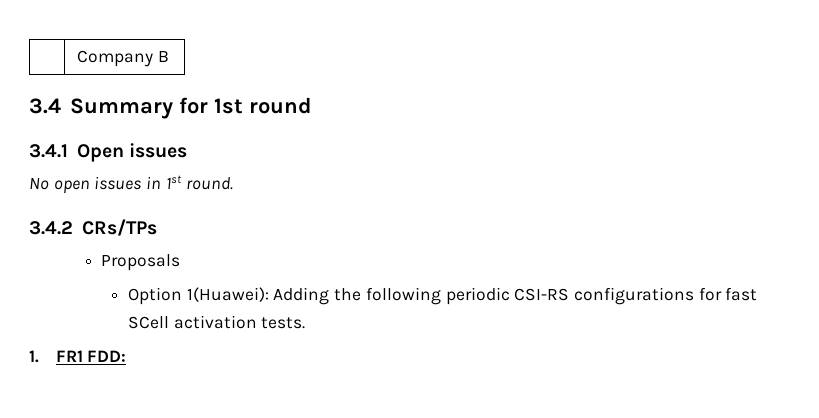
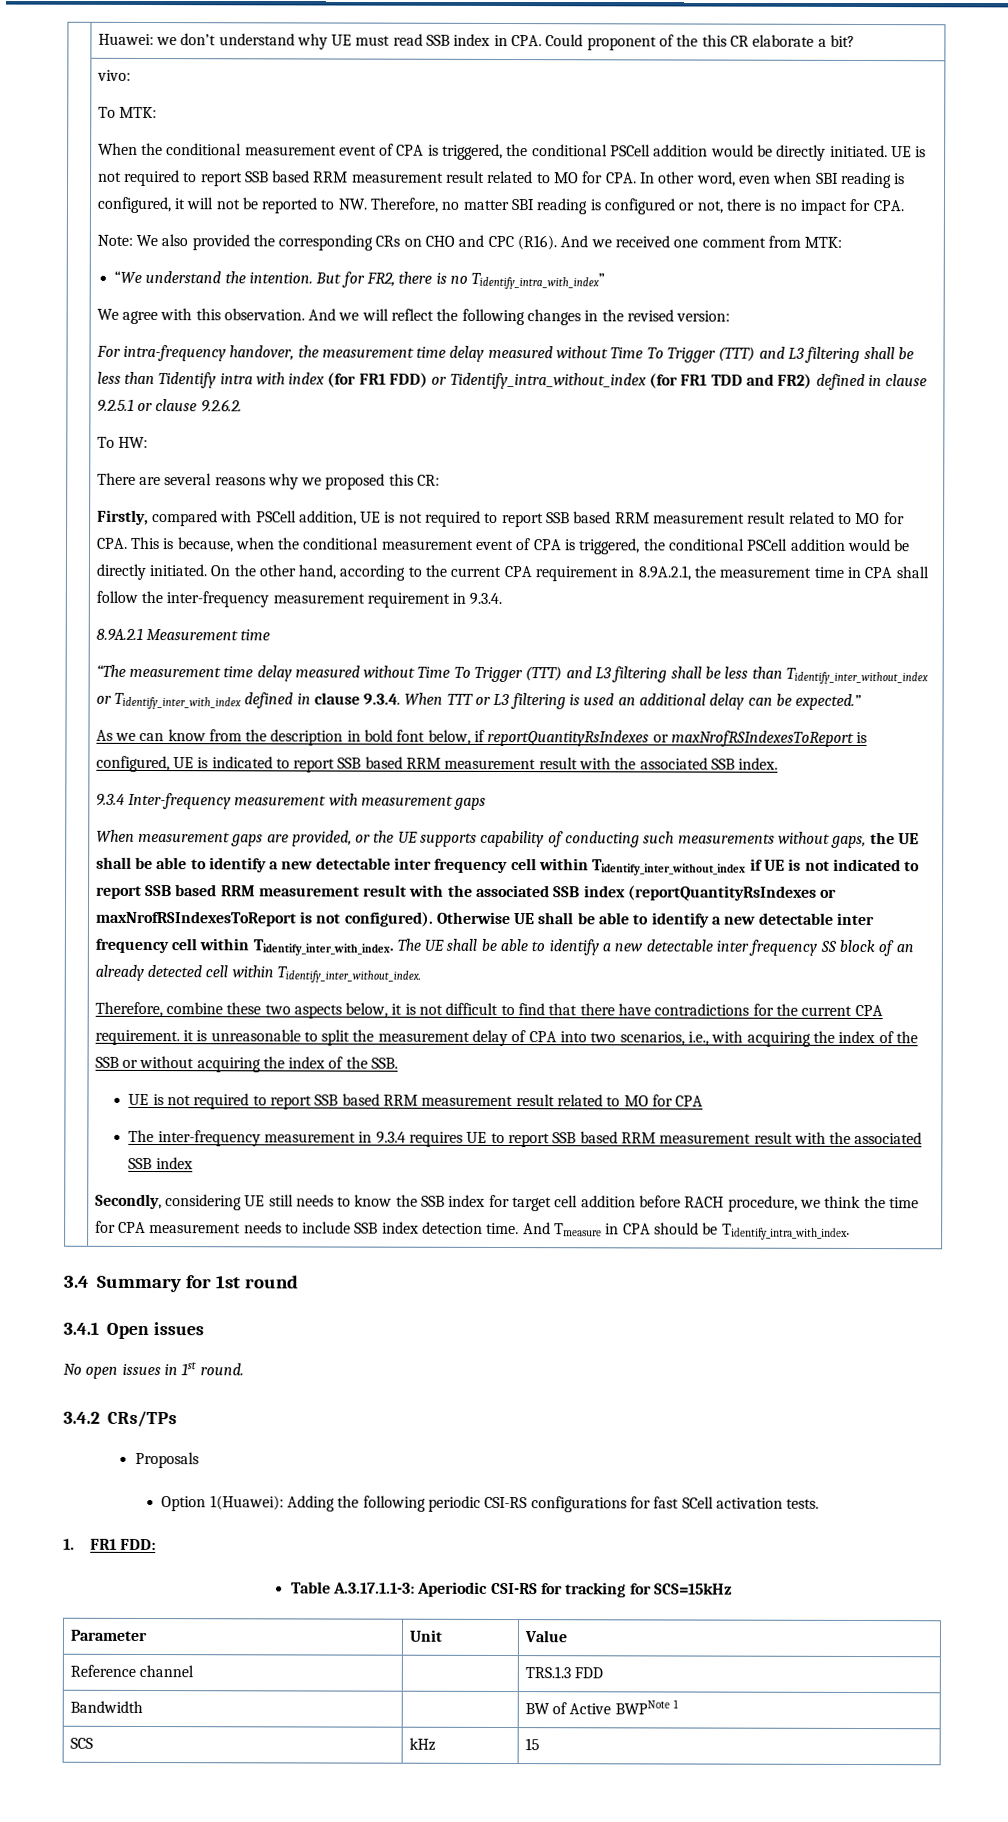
- | Company B
+ | Huawei: we don’t understand why UE must read SSB index in CPA. Could proponent of the this CR elaborate a bit?
+ | vivo:
+ To MTK:
+ When the conditional measurement event of CPA is triggered, the conditional PSCell addition would be directly initiated. UE is not required to report SSB based RRM measurement result related to MO for CPA. In other word, even when SBI reading is configured, it will not be reported to NW. Therefore, no matter SBI reading is configured or not, there is no impact for CPA.
+ Note: We also provided the corresponding CRs on CHO and CPC (R16). And we received one comment from MTK:
+ “We understand the intention. But for FR2, there is no Tidentify_intra_with_index”
+ We agree with this observation. And we will reflect the following changes in the revised version:
+ For intra-frequency handover, the measurement time delay measured without Time To Trigger (TTT) and L3 filtering shall be less than Tidentify intra with index (for FR1 FDD) or Tidentify_intra_without_index (for FR1 TDD and FR2) defined in clause 9.2.5.1 or clause 9.2.6.2.
+ To HW:
+ There are several reasons why we proposed this CR:
+ Firstly, compared with PSCell addition, UE is not required to report SSB based RRM measurement result related to MO for CPA. This is because, when the conditional measurement event of CPA is triggered, the conditional PSCell addition would be directly initiated. On the other hand, according to the current CPA requirement in 8.9A.2.1, the measurement time in CPA shall follow the inter-frequency measurement requirement in 9.3.4.
+ 8.9A.2.1 Measurement time
+ “The measurement time delay measured without Time To Trigger (TTT) and L3 filtering shall be less than Tidentify_inter_without_index or Tidentify_inter_with_index defined in clause 9.3.4. When TTT or L3 filtering is used an additional delay can be expected.”
+ As we can know from the description in bold font below, if reportQuantityRsIndexes or maxNrofRSIndexesToReport is configured, UE is indicated to report SSB based RRM measurement result with the associated SSB index.
+ 9.3.4 Inter-frequency measurement with measurement gaps
+ When measurement gaps are provided, or the UE supports capability of conducting such measurements without gaps, the UE shall be able to identify a new detectable inter frequency cell within Tidentify_inter_without_index if UE is not indicated to report SSB based RRM measurement result with the associated SSB index (reportQuantityRsIndexes or maxNrofRSIndexesToReport is not configured). Otherwise UE shall be able to identify a new detectable inter frequency cell within Tidentify_inter_with_index. The UE shall be able to identify a new detectable inter frequency SS block of an already detected cell within Tidentify_inter_without_index.
+ Therefore, combine these two aspects below, it is not difficult to find that there have contradictions for the current CPA requirement. it is unreasonable to split the measurement delay of CPA into two scenarios, i.e., with acquiring the index of the SSB or without acquiring the index of the SSB.
+ UE is not required to report SSB based RRM measurement result related to MO for CPA
+ The inter-frequency measurement in 9.3.4 requires UE to report SSB based RRM measurement result with the associated SSB index
+ Secondly, considering UE still needs to know the SSB index for target cell addition before RACH procedure, we think the time for CPA measurement needs to include SSB index detection time. And Tmeasure in CPA should be Tidentify_intra_with_index.
+ Table A.3.17.1.1-3: Aperiodic CSI-RS for tracking for SCS=15kHz
+ Parameter | Unit | Value
+ Reference channel | | TRS.1.3 FDD
+ Bandwidth | | BW of Active BWPNote 1
+ SCS | kHz | 15

